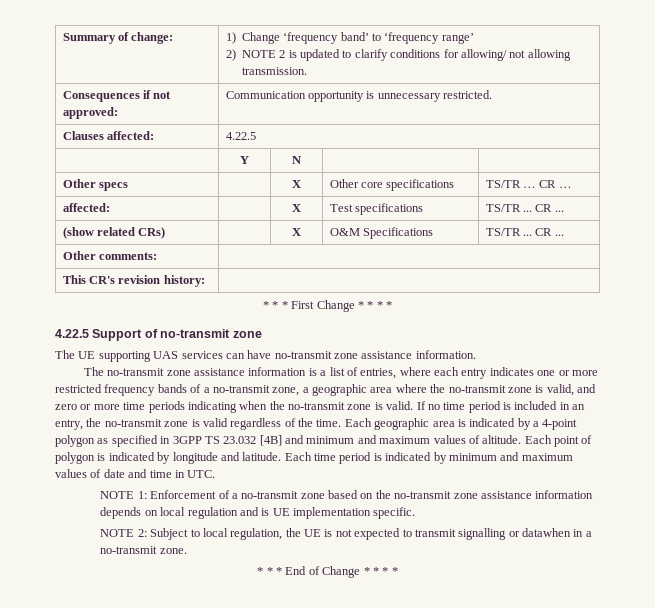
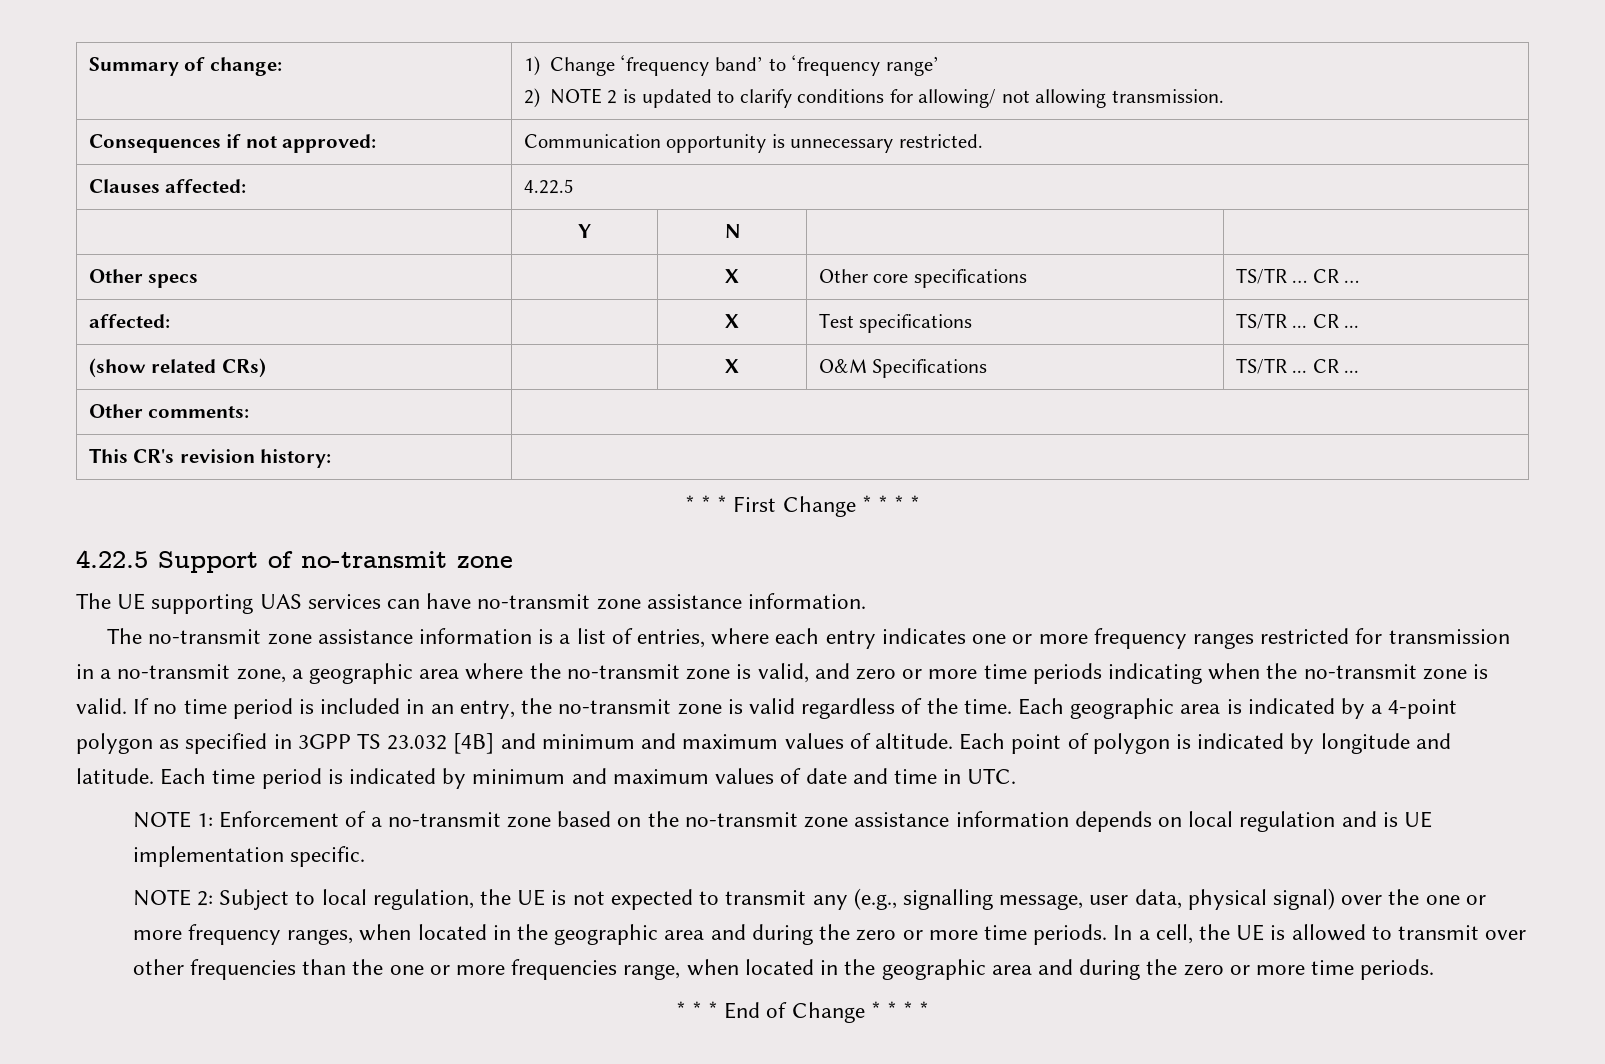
- The no-transmit zone assistance information is a list of entries, where each entry indicates one or more restricted frequency bands of a no-transmit zone, a geographic area where the no-transmit zone is valid, and zero or more time periods indicating when the no-transmit zone is valid.
+ The no-transmit zone assistance information is a list of entries, where each entry indicates one or more frequency ranges restricted for transmission in a no-transmit zone, a geographic area where the no-transmit zone is valid, and zero or more time periods indicating when the no-transmit zone is valid.
- NOTE 2: Subject to local regulation, the UE is not expected to transmit signalling or datawhen in a no-transmit zone.
+ NOTE 2: Subject to local regulation, the UE is not expected to transmit any (e.g., signalling message, user data, physical signal) over the one or more frequency ranges, when located in the geographic area and during the zero or more time periods. In a cell, the UE is allowed to transmit over other frequencies than the one or more frequencies range, when located in the geographic area and during the zero or more time periods.

